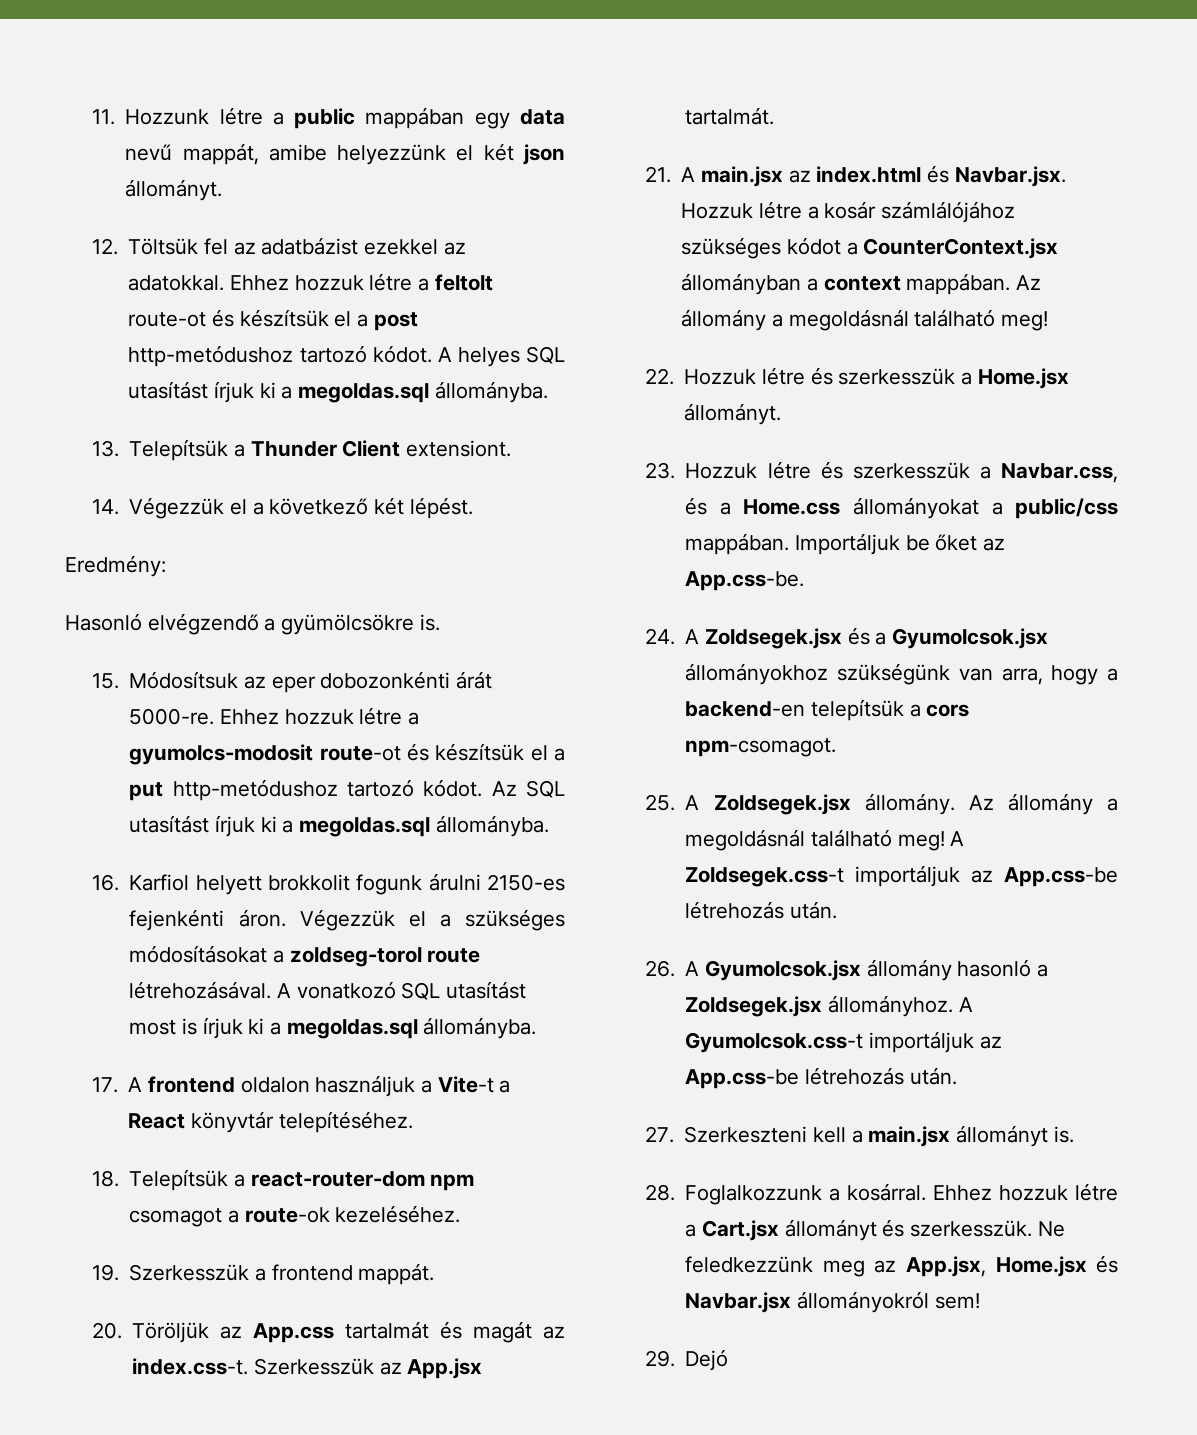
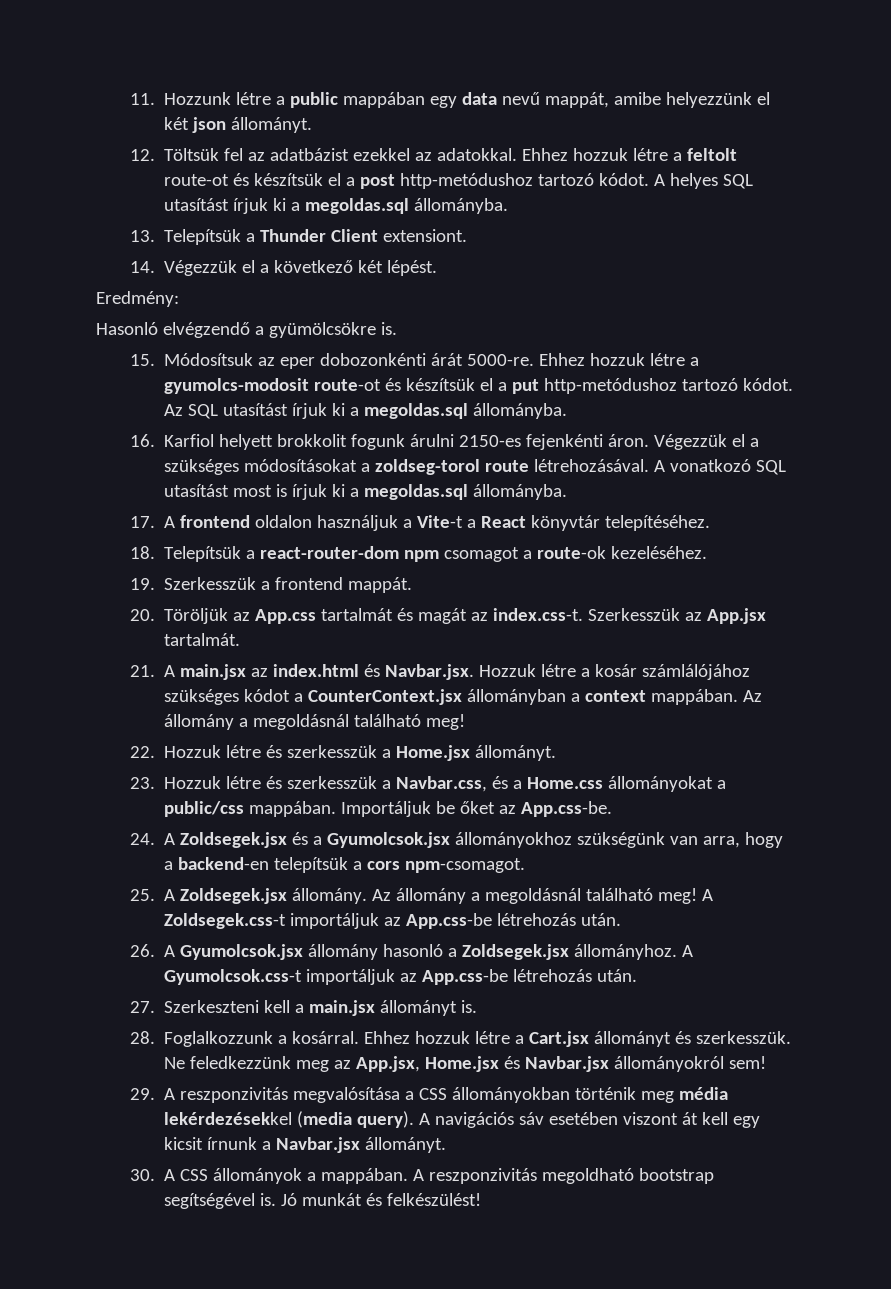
- 29. Dejó
+ 29. A reszponzivitás megvalósítása a CSS állományokban történik meg média lekérdezésekkel (media query). A navigációs sáv esetében viszont át kell egy kicsit írnunk a Navbar.jsx állományt.
+ 30. A CSS állományok a mappában. A reszponzivitás megoldható bootstrap segítségével is. Jó munkát és felkészülést!

